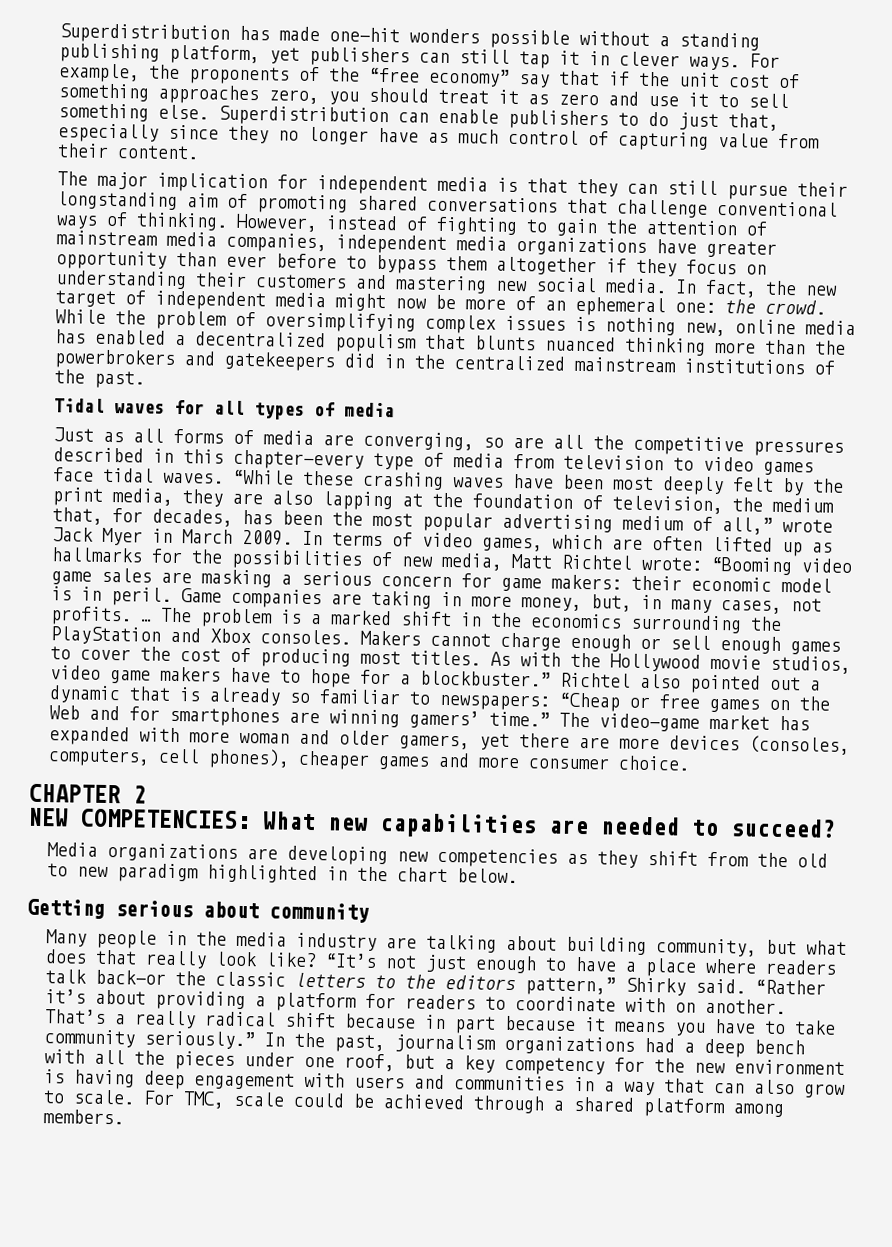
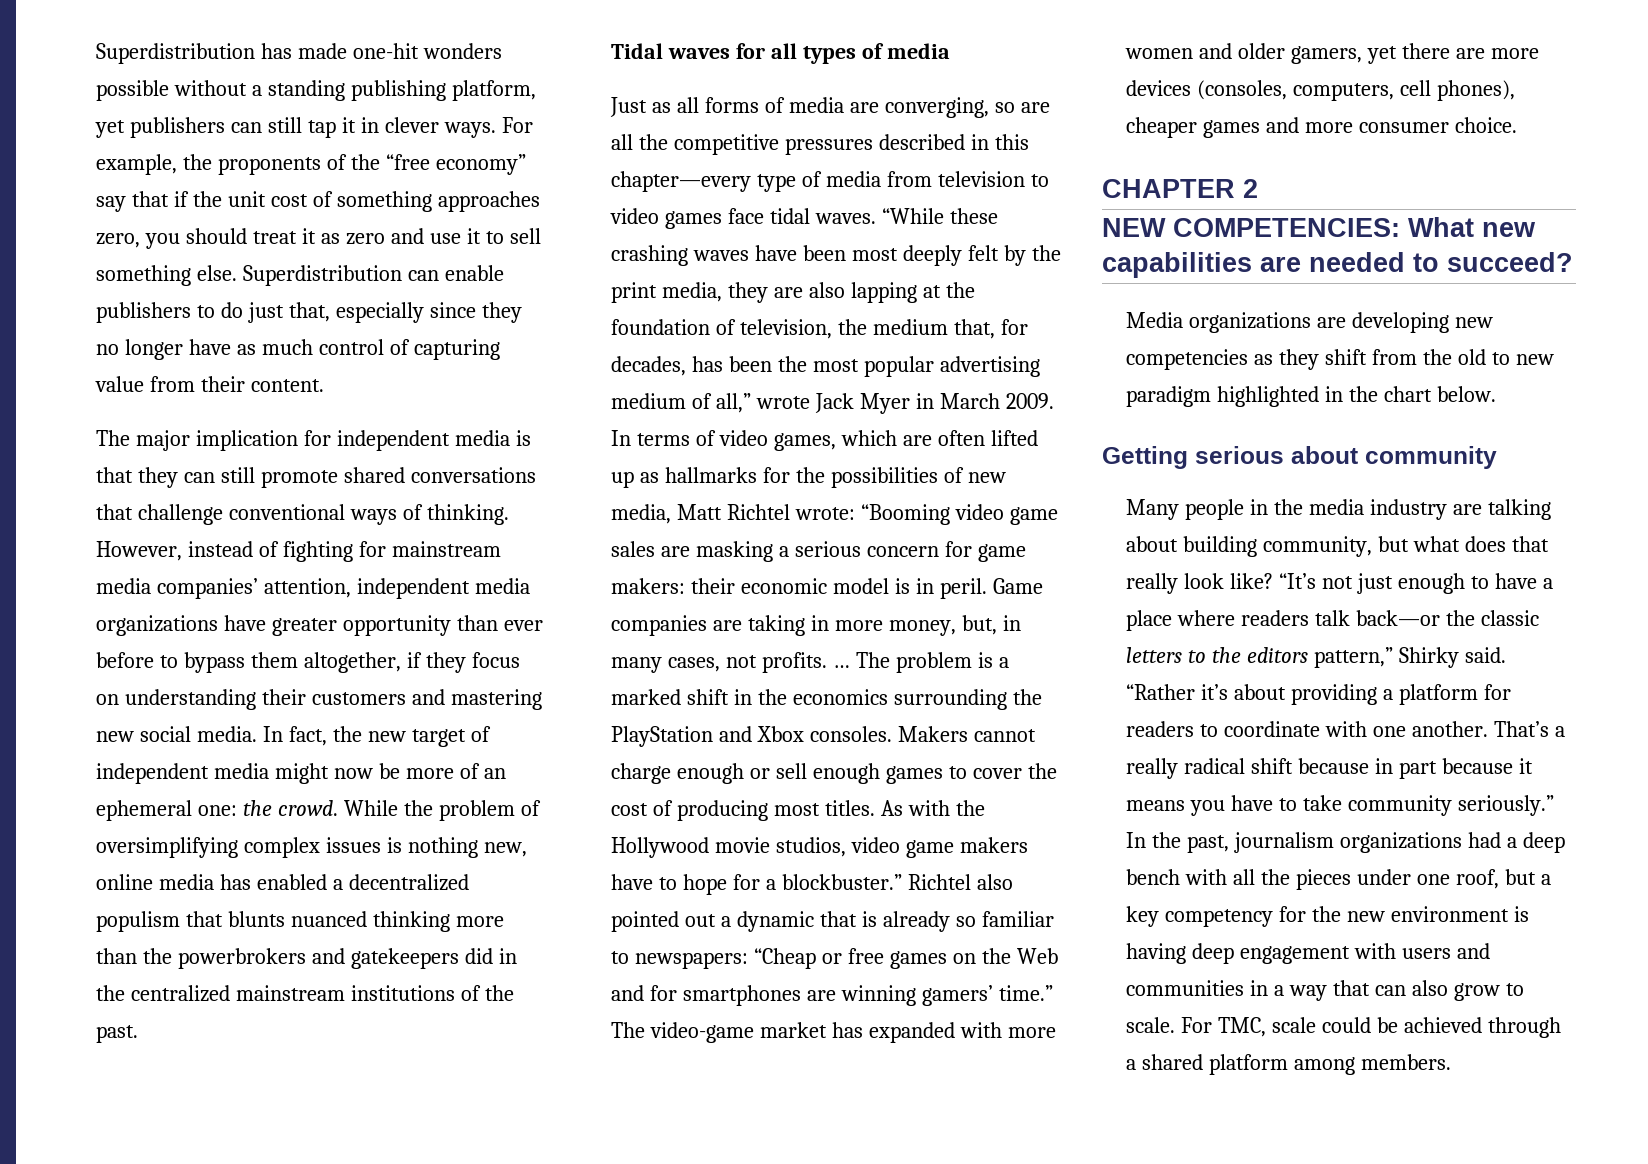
- The major implication for independent media is that they can still pursue their longstanding aim of promoting shared conversations that challenge conventional ways of thinking.
+ The major implication for independent media is that they can still promote shared conversations that challenge conventional ways of thinking.
- However, instead of fighting to gain the attention of mainstream media companies, independent media organizations have greater opportunity than ever before to bypass them altogether if they focus on understanding their customers and mastering new social media.
+ However, instead of fighting for mainstream media companies’ attention, independent media organizations have greater opportunity than ever before to bypass them altogether, if they focus on understanding their customers and mastering new social media.
- The video-game market has expanded with more woman and older gamers, yet there are more devices (consoles, computers, cell phones), cheaper games and more consumer choice.
+ The video-game market has expanded with more women and older gamers, yet there are more devices (consoles, computers, cell phones), cheaper games and more consumer choice.
- “Rather it’s about providing a platform for readers to coordinate with on another.
+ “Rather it’s about providing a platform for readers to coordinate with one another.

